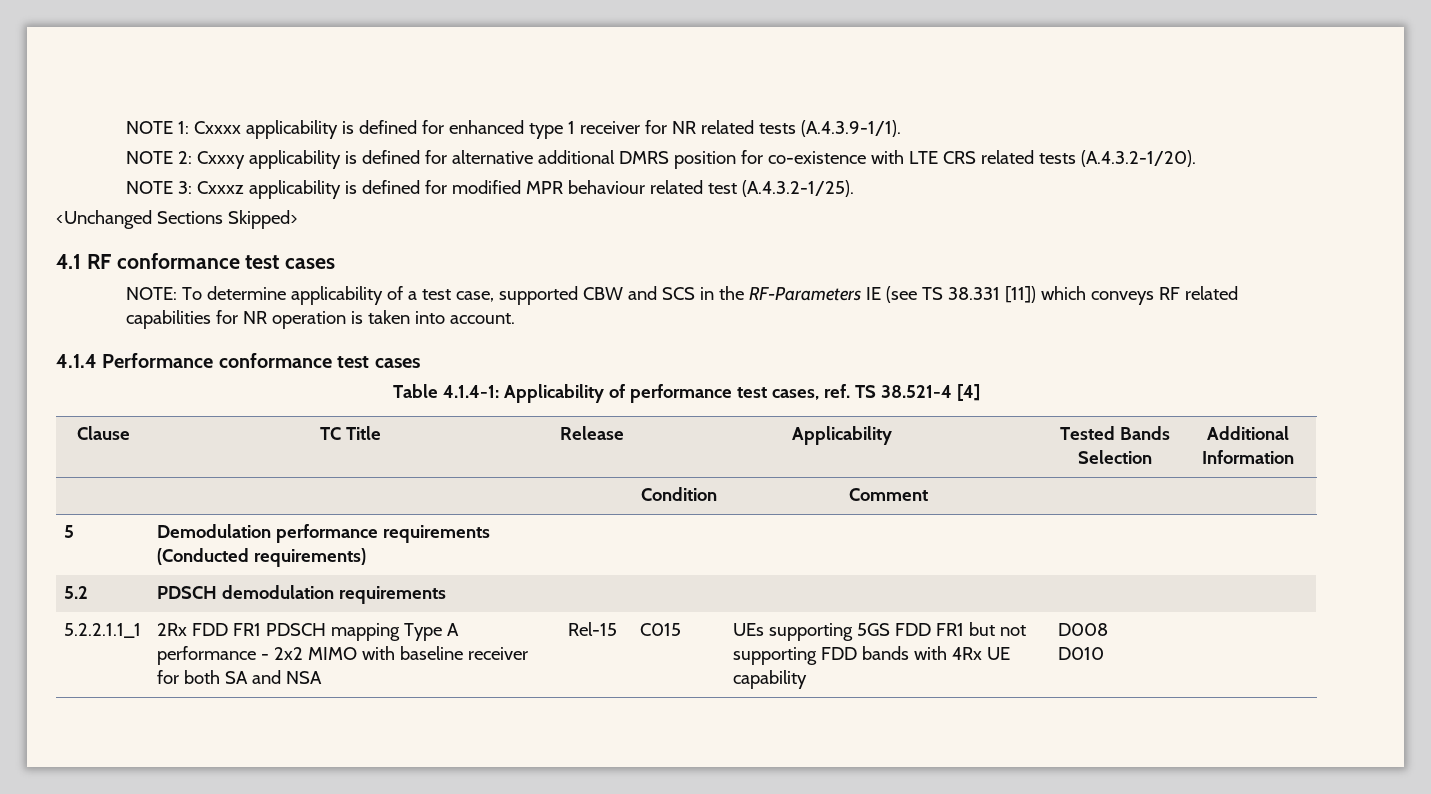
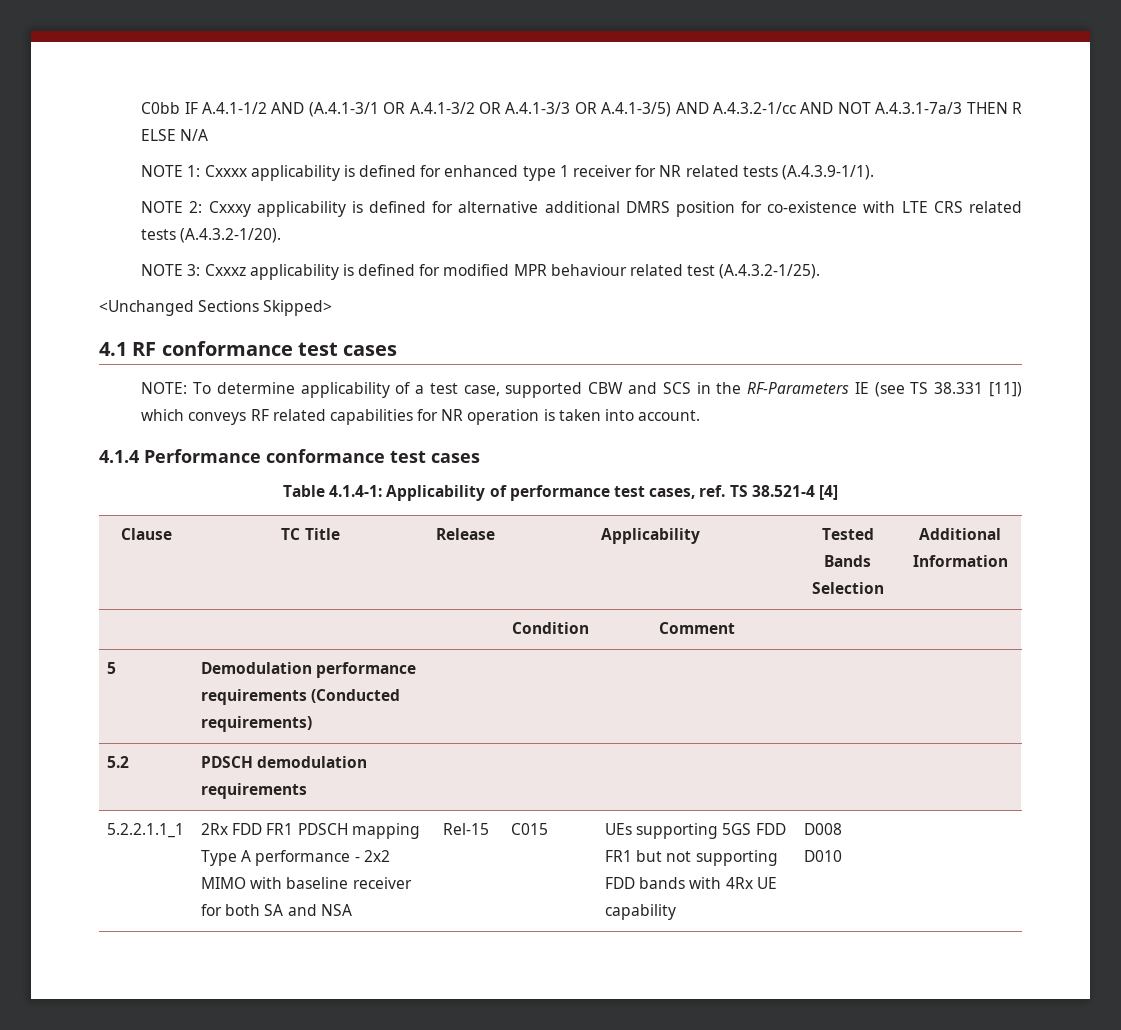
+ C0bb IF A.4.1-1/2 AND (A.4.1-3/1 OR A.4.1-3/2 OR A.4.1-3/3 OR A.4.1-3/5) AND A.4.3.2-1/cc AND NOT A.4.3.1-7a/3 THEN R ELSE N/A

